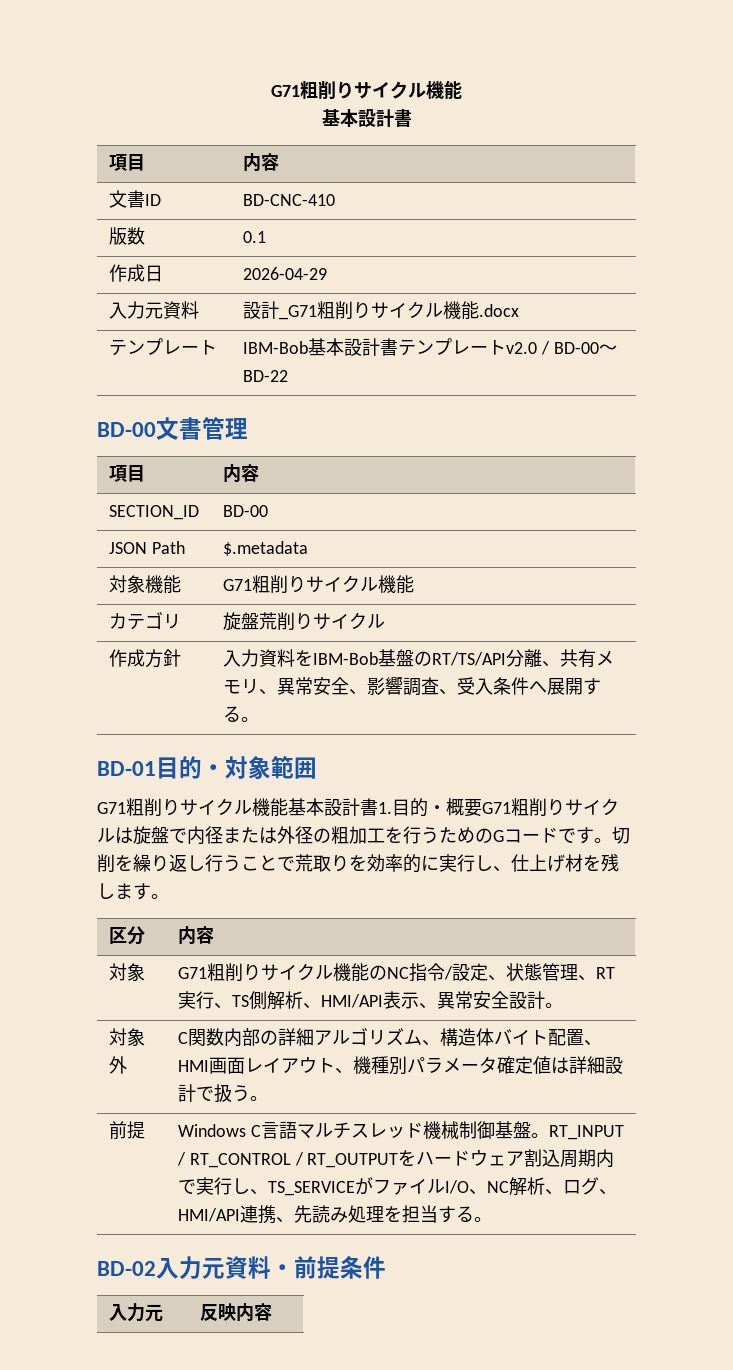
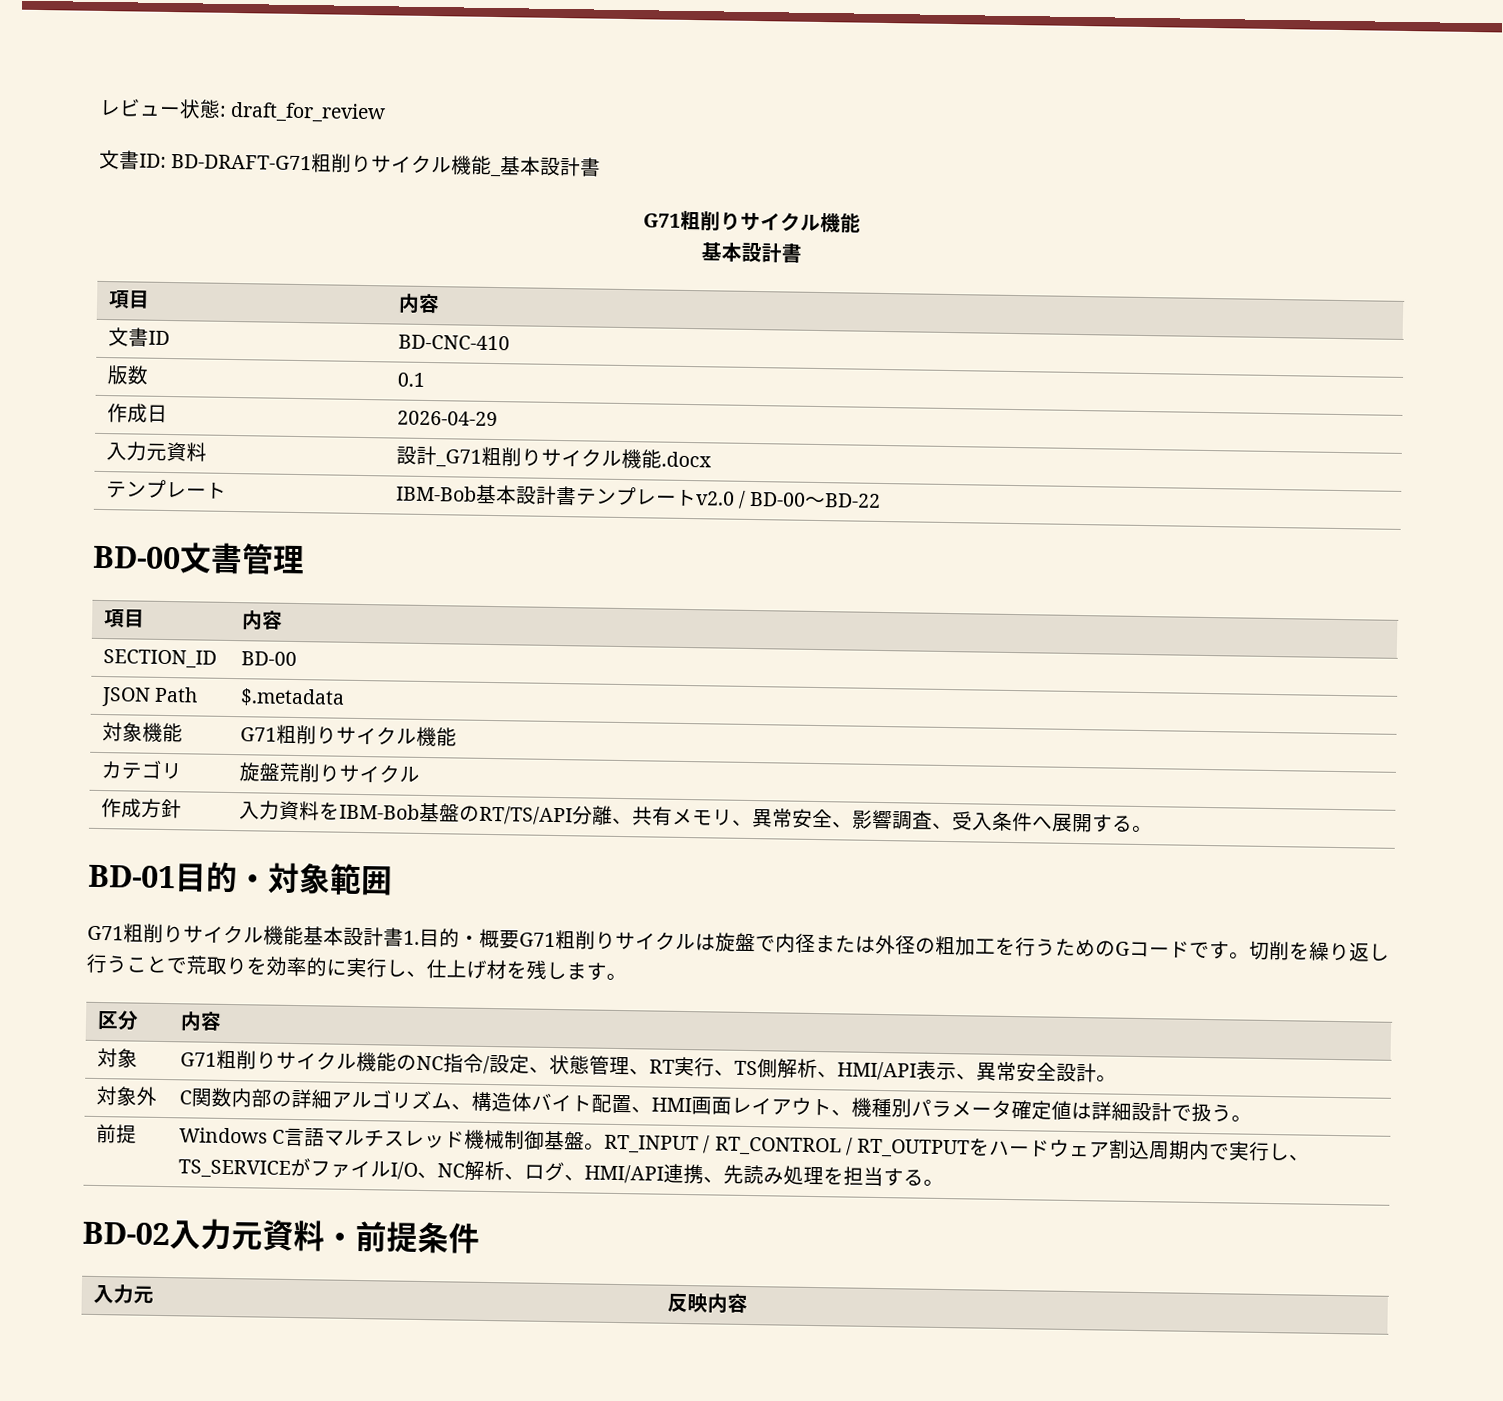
+ レビュー状態: draft_for_review
+ 文書ID: BD-DRAFT-G71粗削りサイクル機能_基本設計書

